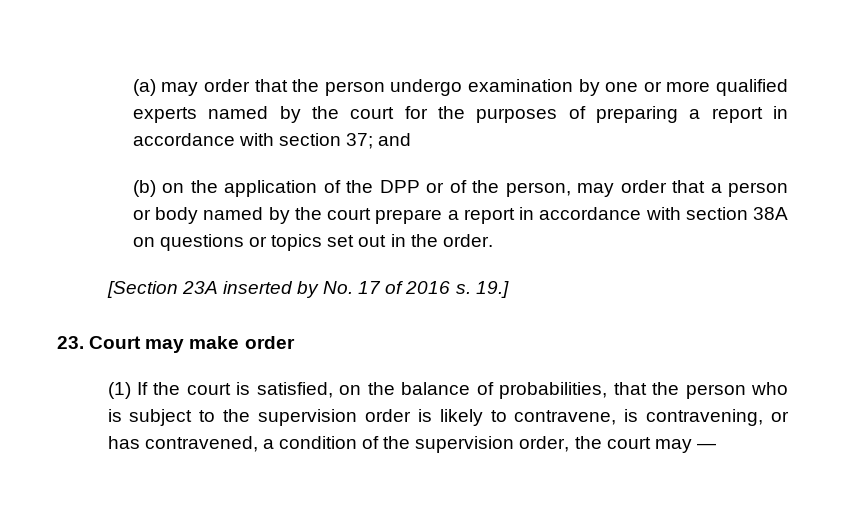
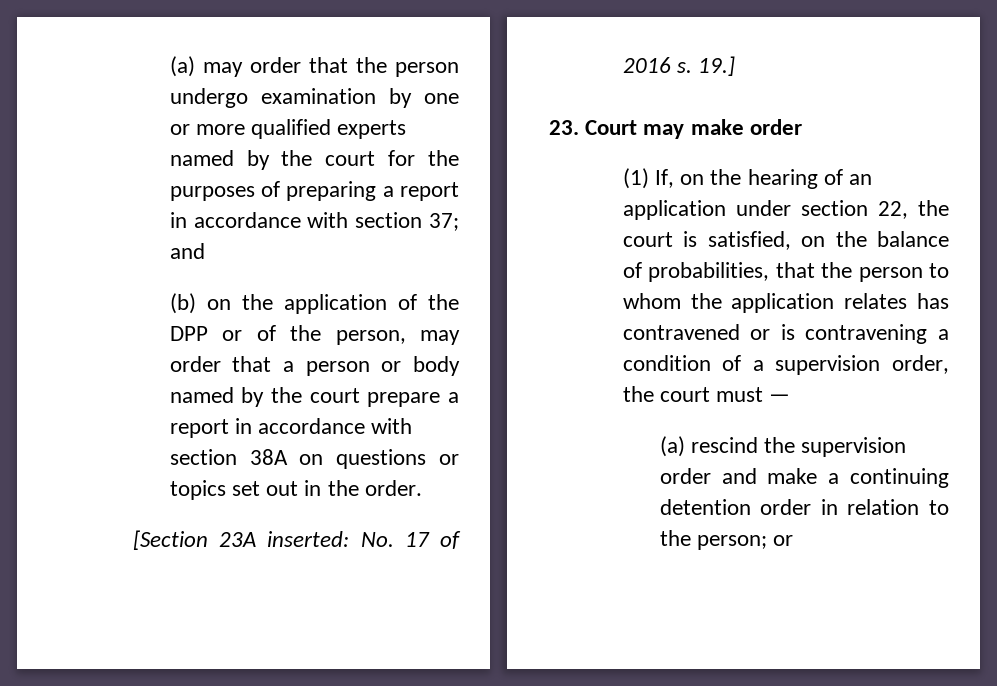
- [Section 23A inserted by No. 17 of 2016 s.
+ [Section 23A inserted: No. 17 of 2016 s.
- (1) If the court is satisfied, on the balance of probabilities, that the person who is subject to the supervision order is likely to contravene, is contravening, or has contravened, a condition of the supervision order, the court may —
+ (1) If, on the hearing of an application under section 22, the court is satisfied, on the balance of probabilities, that the person to whom the application relates has contravened or is contravening a condition of a supervision order, the court must —
+ (a) rescind the supervision order and make a continuing detention order in relation to the person; or

